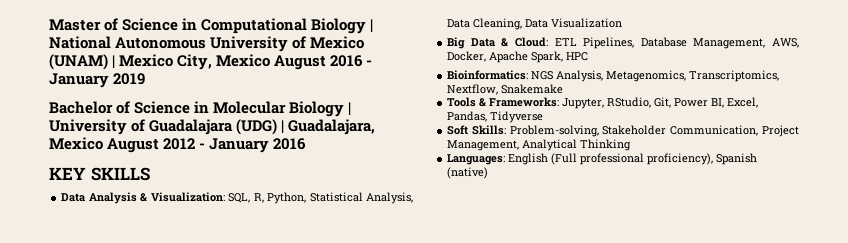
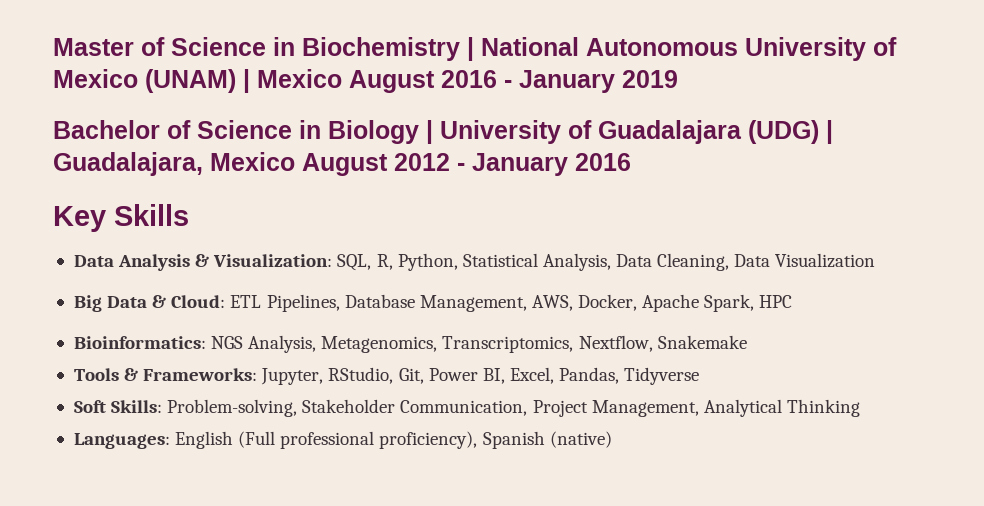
- Master of Science in Computational Biology | National Autonomous University of Mexico (UNAM) | Mexico City, Mexico August 2016 - January 2019
+ Master of Science in Biochemistry | National Autonomous University of Mexico (UNAM) | Mexico August 2016 - January 2019
- Bachelor of Science in Molecular Biology | University of Guadalajara (UDG) | Guadalajara, Mexico August 2012 - January 2016
+ Bachelor of Science in Biology | University of Guadalajara (UDG) | Guadalajara, Mexico August 2012 - January 2016
- KEY SKILLS
+ Key Skills

